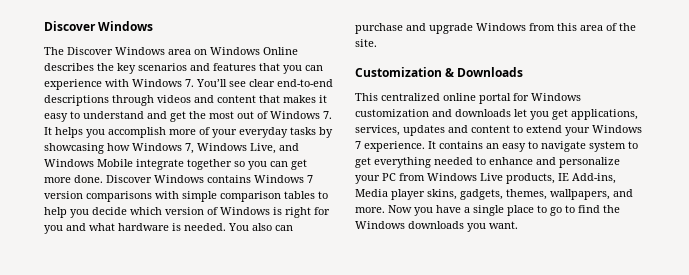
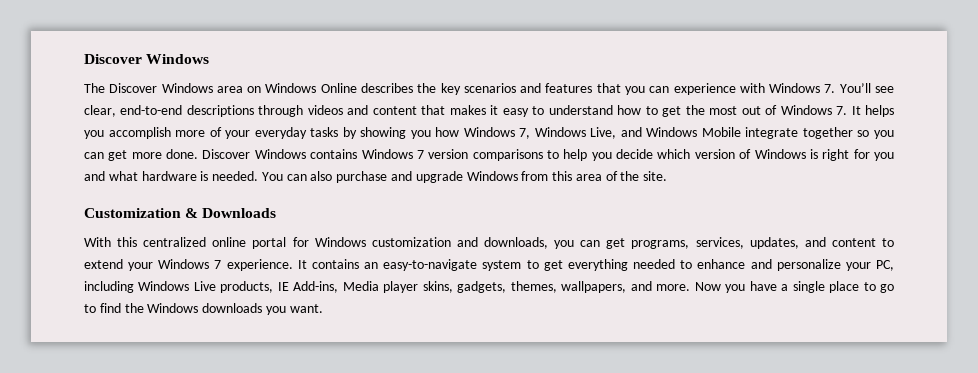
- The Discover Windows area on Windows Online describes the key scenarios and features that you can experience with Windows 7. You’ll see clear end-to-end descriptions through videos and content that makes it easy to understand and get the most out of Windows 7. It helps you accomplish more of your everyday tasks by showcasing how Windows 7, Windows Live, and Windows Mobile integrate together so you can get more done.
+ The Discover Windows area on Windows Online describes the key scenarios and features that you can experience with Windows 7. You’ll see clear, end-to-end descriptions through videos and content that makes it easy to understand how to get the most out of Windows 7. It helps you accomplish more of your everyday tasks by showing you how Windows 7, Windows Live, and Windows Mobile integrate together so you can get more done.
- Discover Windows contains Windows 7 version comparisons with simple comparison tables to help you decide which version of Windows is right for you and what hardware is needed.
+ Discover Windows contains Windows 7 version comparisons to help you decide which version of Windows is right for you and what hardware is needed.
- You also can purchase and upgrade Windows from this area of the site.
+ You can also purchase and upgrade Windows from this area of the site.
- This centralized online portal for Windows customization and downloads let you get applications, services, updates and content to extend your Windows 7 experience.
+ With this centralized online portal for Windows customization and downloads, you can get programs, services, updates, and content to extend your Windows 7 experience.
- It contains an easy to navigate system to get everything needed to enhance and personalize your PC from Windows Live products, IE Add-ins, Media player skins, gadgets, themes, wallpapers, and more.
+ It contains an easy-to-navigate system to get everything needed to enhance and personalize your PC, including Windows Live products, IE Add-ins, Media player skins, gadgets, themes, wallpapers, and more.

